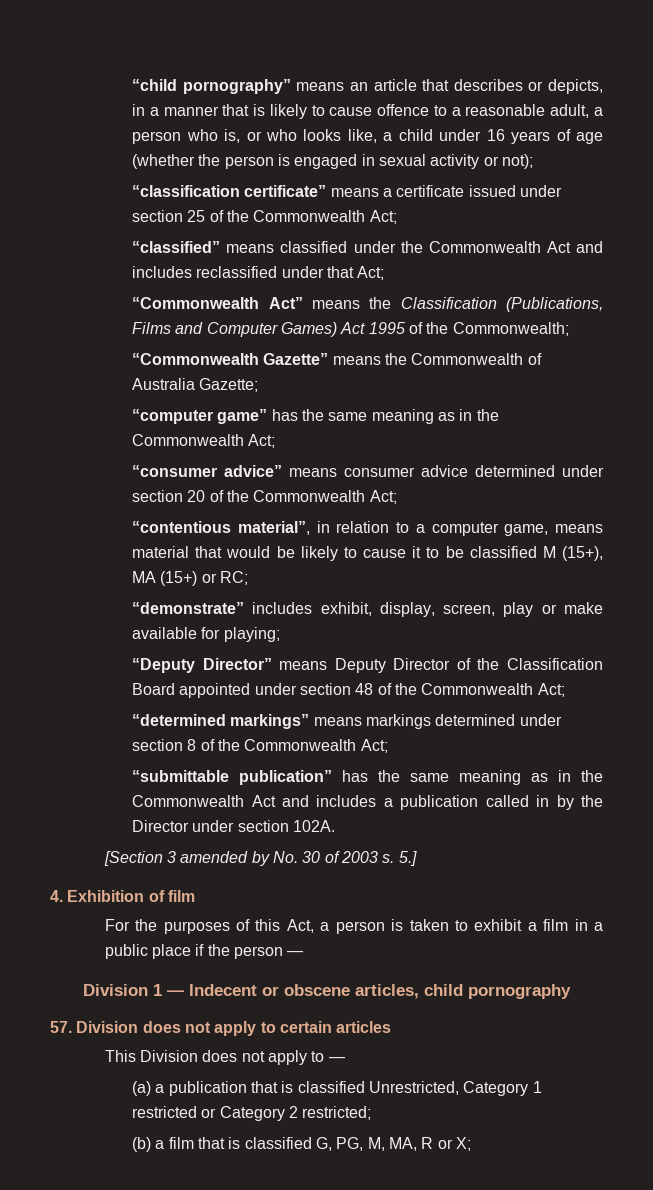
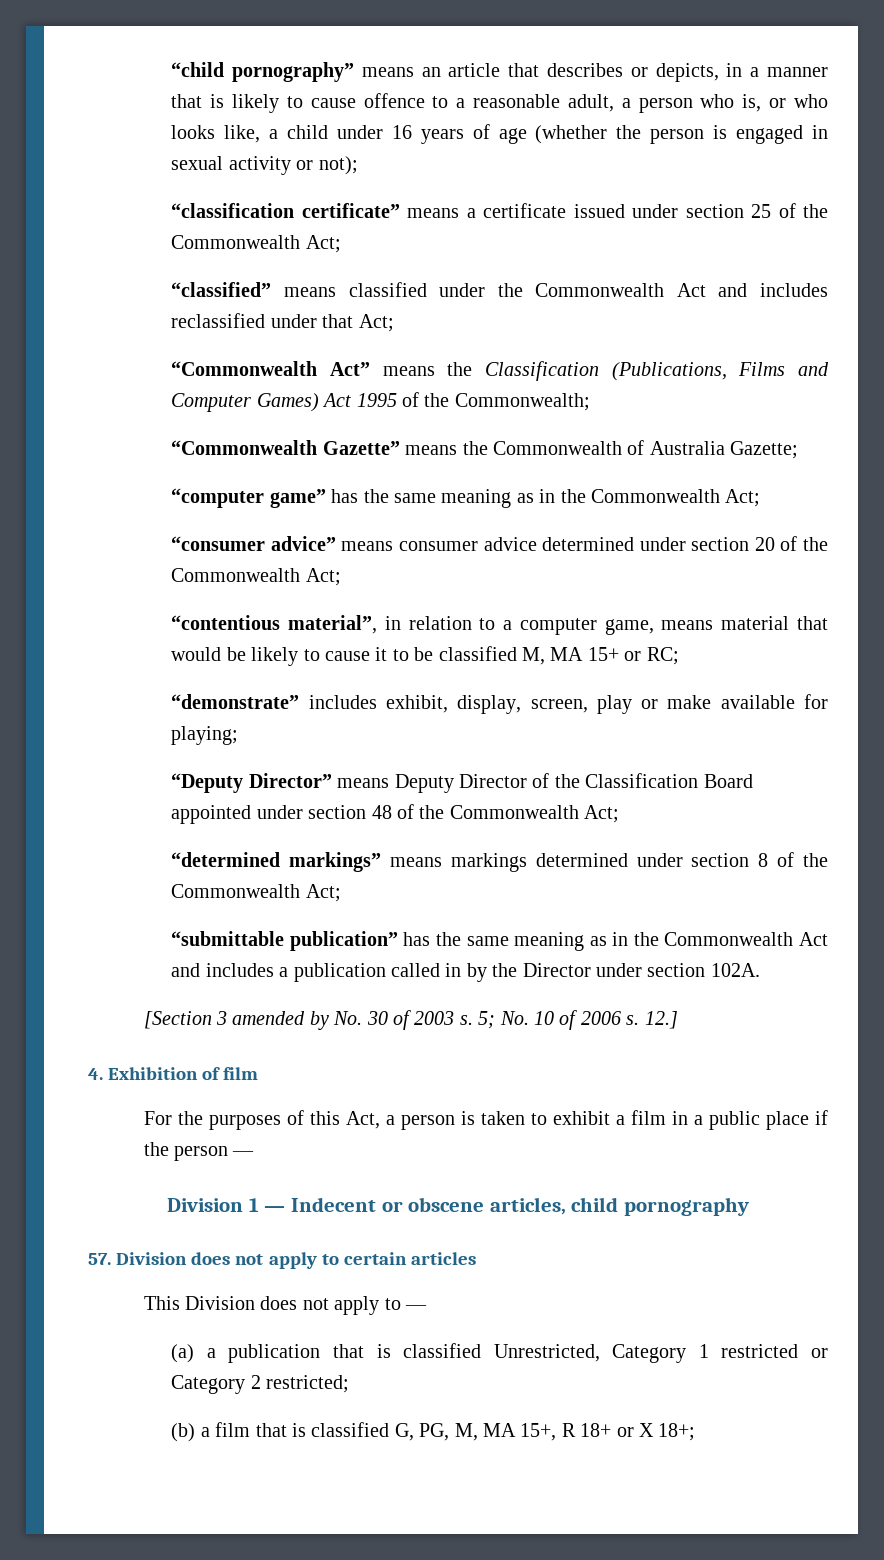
- “contentious material”, in relation to a computer game, means material that would be likely to cause it to be classified M (15+), MA (15+) or RC;
+ “contentious material”, in relation to a computer game, means material that would be likely to cause it to be classified M, MA 15+ or RC;
- 5.]
+ 5; No. 10 of 2006 s. 12.]
- (b) a film that is classified G, PG, M, MA, R or X;
+ (b) a film that is classified G, PG, M, MA 15+, R 18+ or X 18+;

